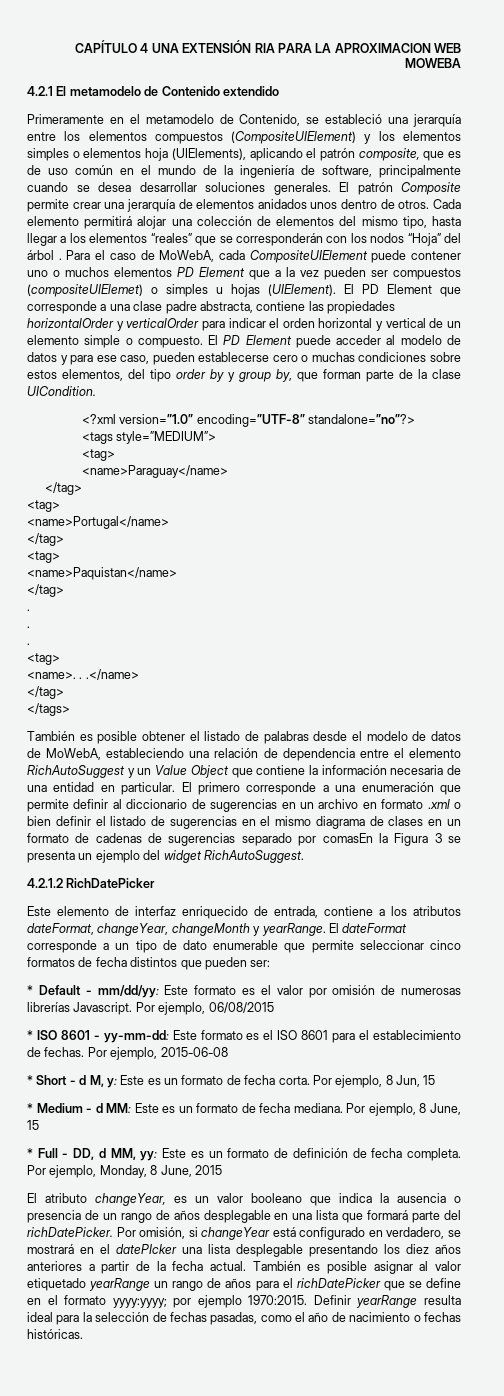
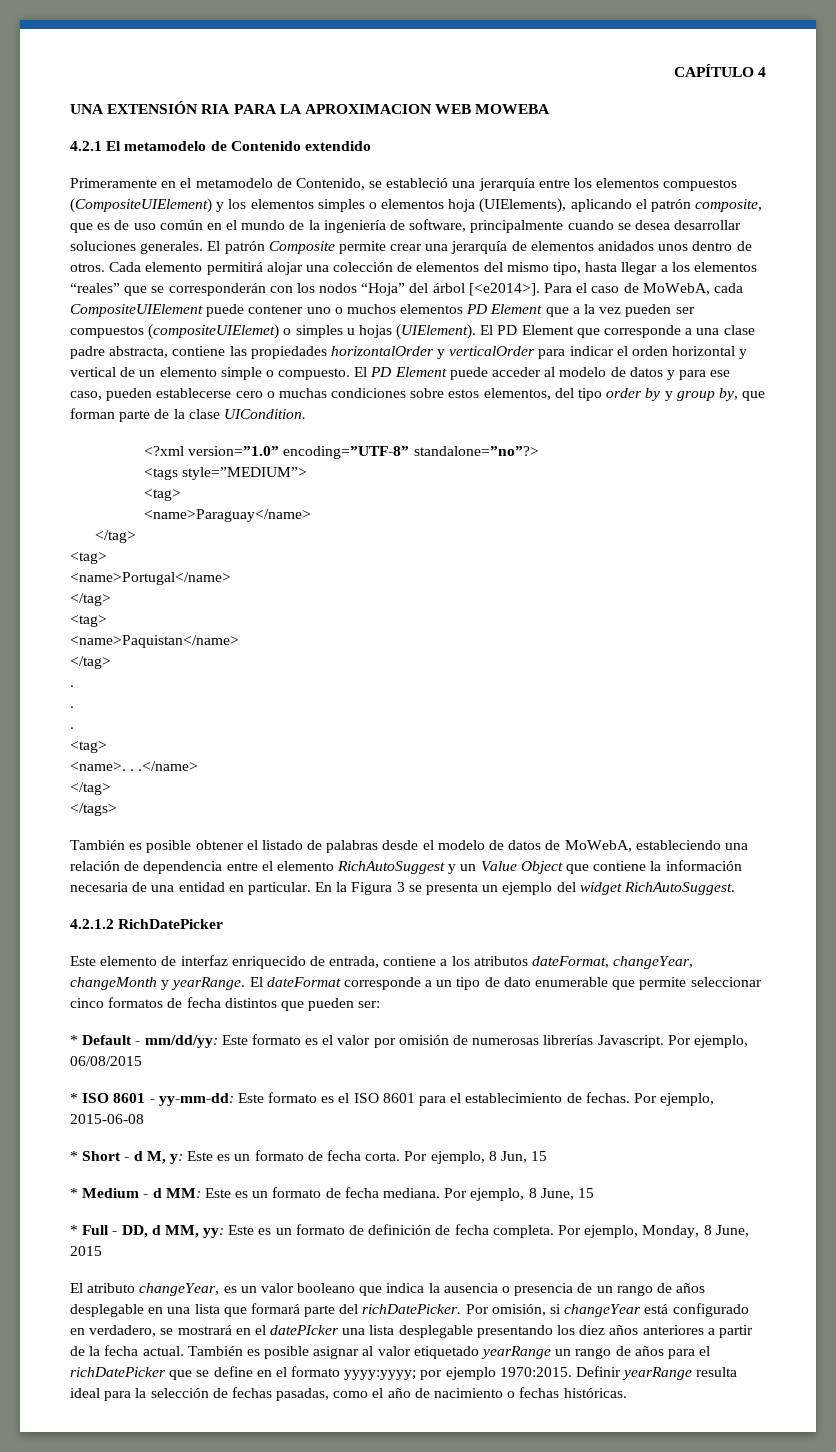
- CAPÍTULO 4 UNA EXTENSIÓN RIA PARA LA APROXIMACION WEB MOWEBA
+ CAPÍTULO 4
+ UNA EXTENSIÓN RIA PARA LA APROXIMACION WEB MOWEBA
- Cada elemento permitirá alojar una colección de elementos del mismo tipo, hasta llegar a los elementos “reales” que se corresponderán con los nodos “Hoja” del árbol .
+ Cada elemento permitirá alojar una colección de elementos del mismo tipo, hasta llegar a los elementos “reales” que se corresponderán con los nodos “Hoja” del árbol [<e2014>].
- El primero corresponde a una enumeración que permite definir al diccionario de sugerencias en un archivo en formato .xml o bien definir el listado de sugerencias en el mismo diagrama de clases en un formato de cadenas de sugerencias separado por comasEn la Figura 3 se presenta un ejemplo del widget RichAutoSuggest.
+ En la Figura 3 se presenta un ejemplo del widget RichAutoSuggest.

